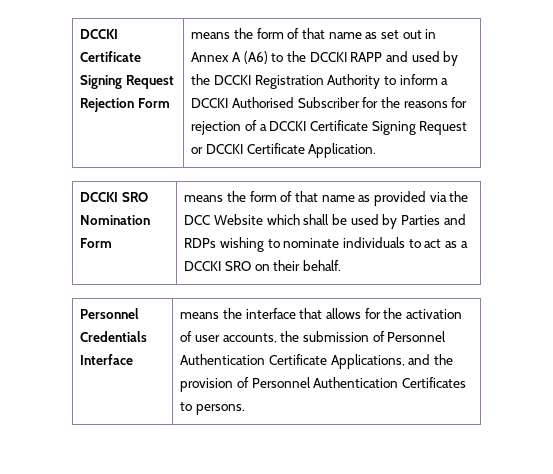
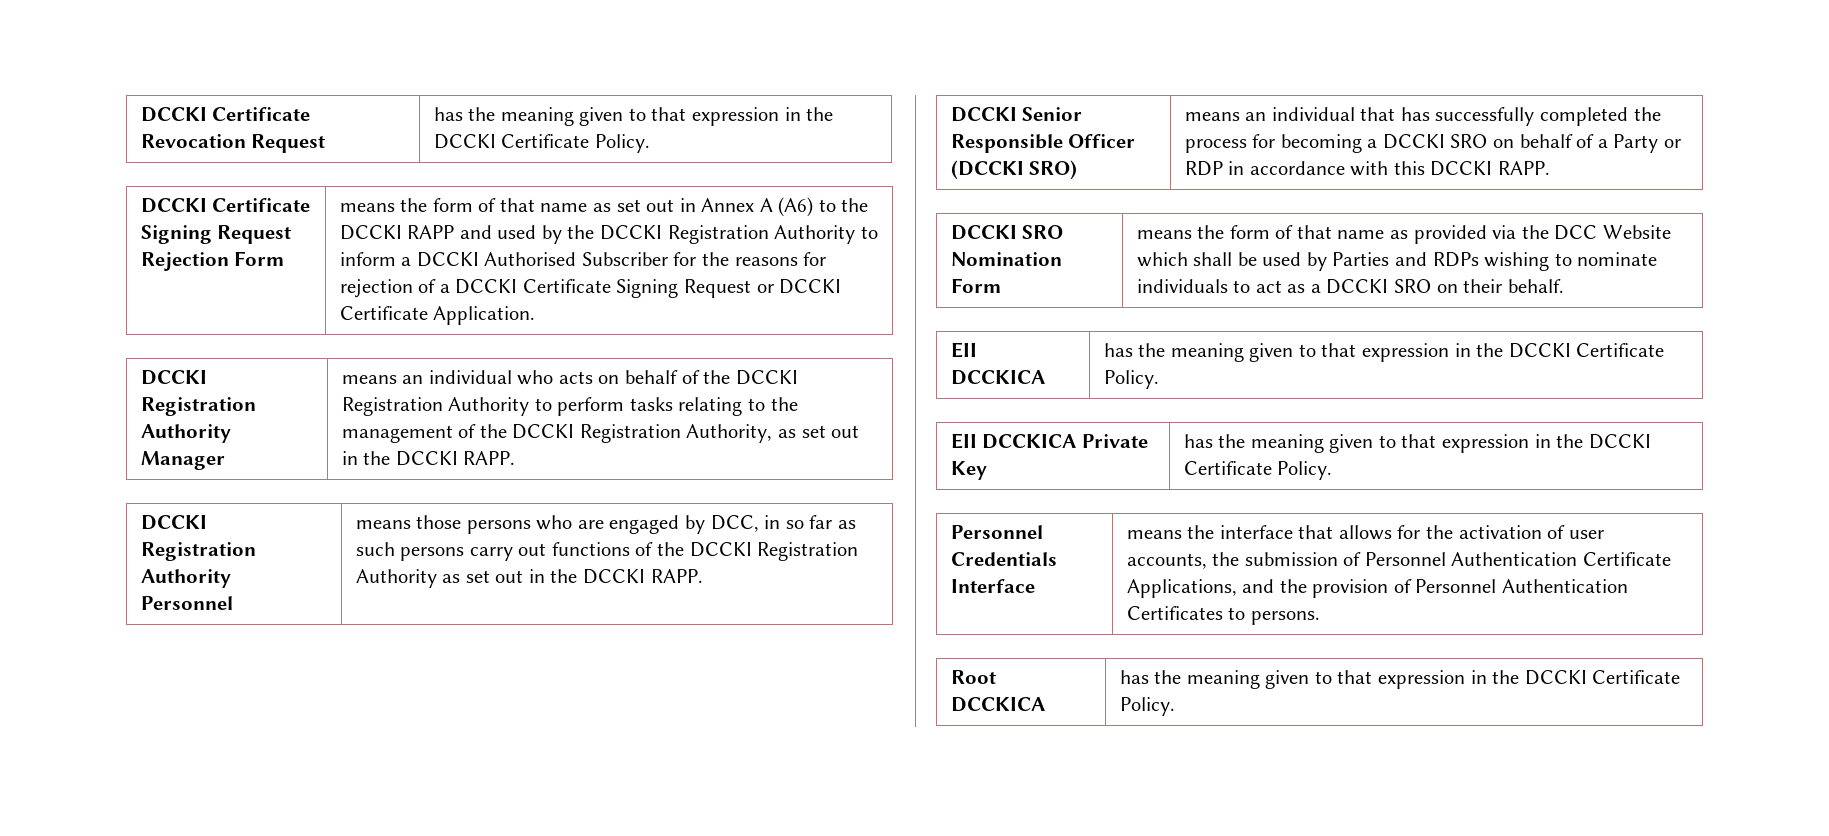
+ DCCKI Certificate Revocation Request | has the meaning given to that expression in the DCCKI Certificate Policy.
+ DCCKI Registration Authority Manager | means an individual who acts on behalf of the DCCKI Registration Authority to perform tasks relating to the management of the DCCKI Registration Authority, as set out in the DCCKI RAPP.
+ DCCKI Registration Authority Personnel | means those persons who are engaged by DCC, in so far as such persons carry out functions of the DCCKI Registration Authority as set out in the DCCKI RAPP.
+ DCCKI Senior Responsible Officer (DCCKI SRO) | means an individual that has successfully completed the process for becoming a DCCKI SRO on behalf of a Party or RDP in accordance with this DCCKI RAPP.
+ EII DCCKICA | has the meaning given to that expression in the DCCKI Certificate Policy.
+ EII DCCKICA Private Key | has the meaning given to that expression in the DCCKI Certificate Policy.
+ Root DCCKICA | has the meaning given to that expression in the DCCKI Certificate Policy.

